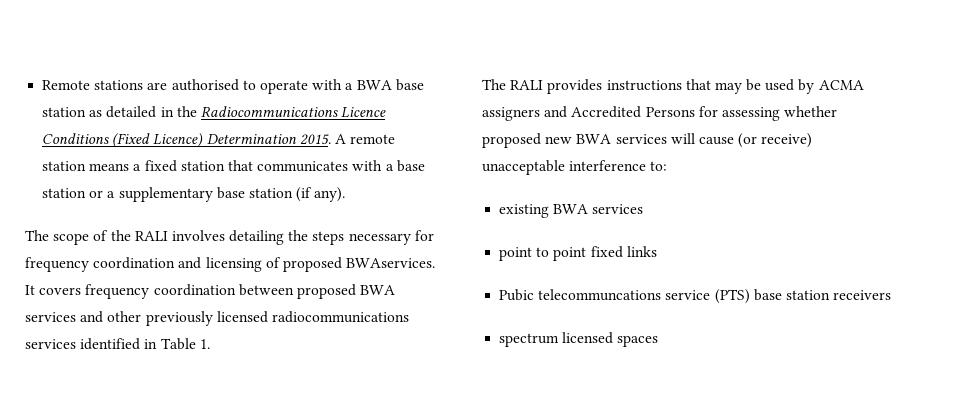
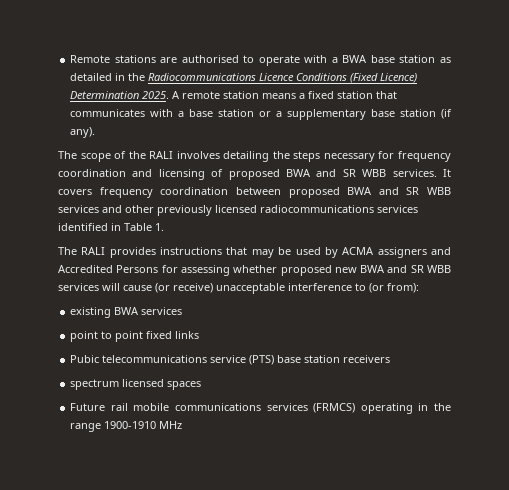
- Remote stations are authorised to operate with a BWA base station as detailed in the Radiocommunications Licence Conditions (Fixed Licence) Determination 2015.
+ Remote stations are authorised to operate with a BWA base station as detailed in the Radiocommunications Licence Conditions (Fixed Licence) Determination 2025.
- The scope of the RALI involves detailing the steps necessary for frequency coordination and licensing of proposed BWAservices.
+ The scope of the RALI involves detailing the steps necessary for frequency coordination and licensing of proposed BWA and SR WBB services.
- It covers frequency coordination between proposed BWA services and other previously licensed radiocommunications services identified in Table 1.
+ It covers frequency coordination between proposed BWA and SR WBB services and other previously licensed radiocommunications services identified in Table 1.
- The RALI provides instructions that may be used by ACMA assigners and Accredited Persons for assessing whether proposed new BWA services will cause (or receive) unacceptable interference to:
+ The RALI provides instructions that may be used by ACMA assigners and Accredited Persons for assessing whether proposed new BWA and SR WBB services will cause (or receive) unacceptable interference to (or from):
- Pubic telecommuncations service (PTS) base station receivers
+ Pubic telecommunications service (PTS) base station receivers
+ Future rail mobile communications services (FRMCS) operating in the range 1900-1910 MHz

